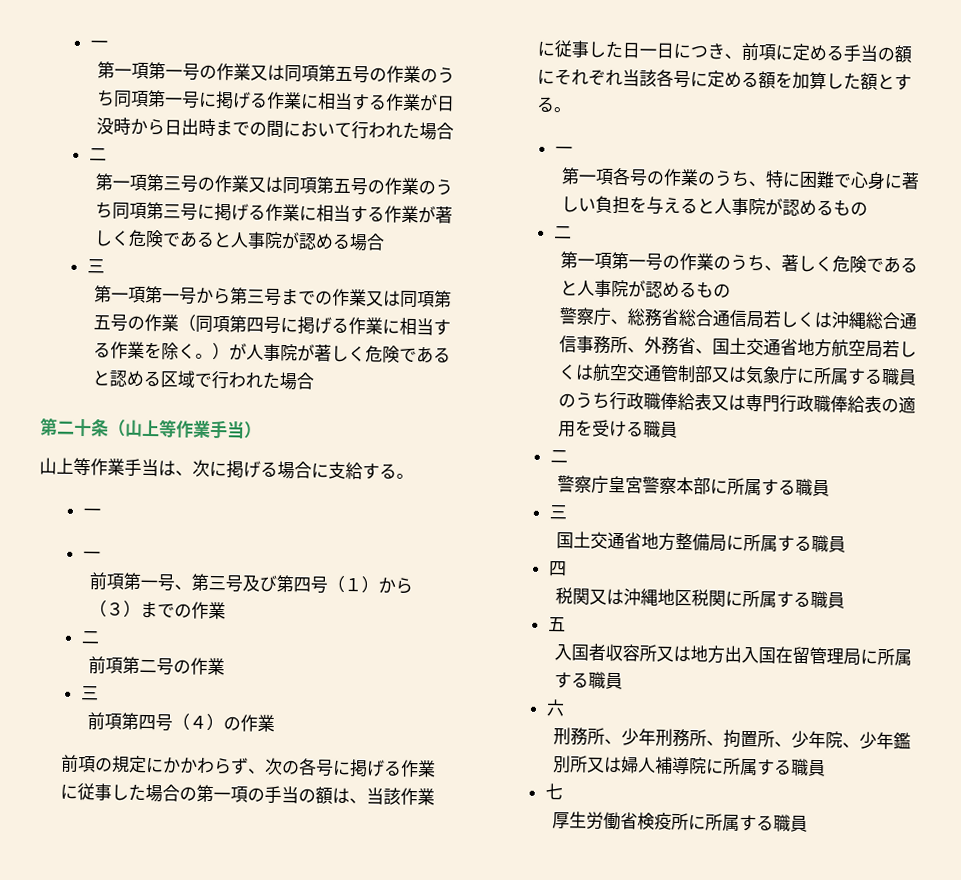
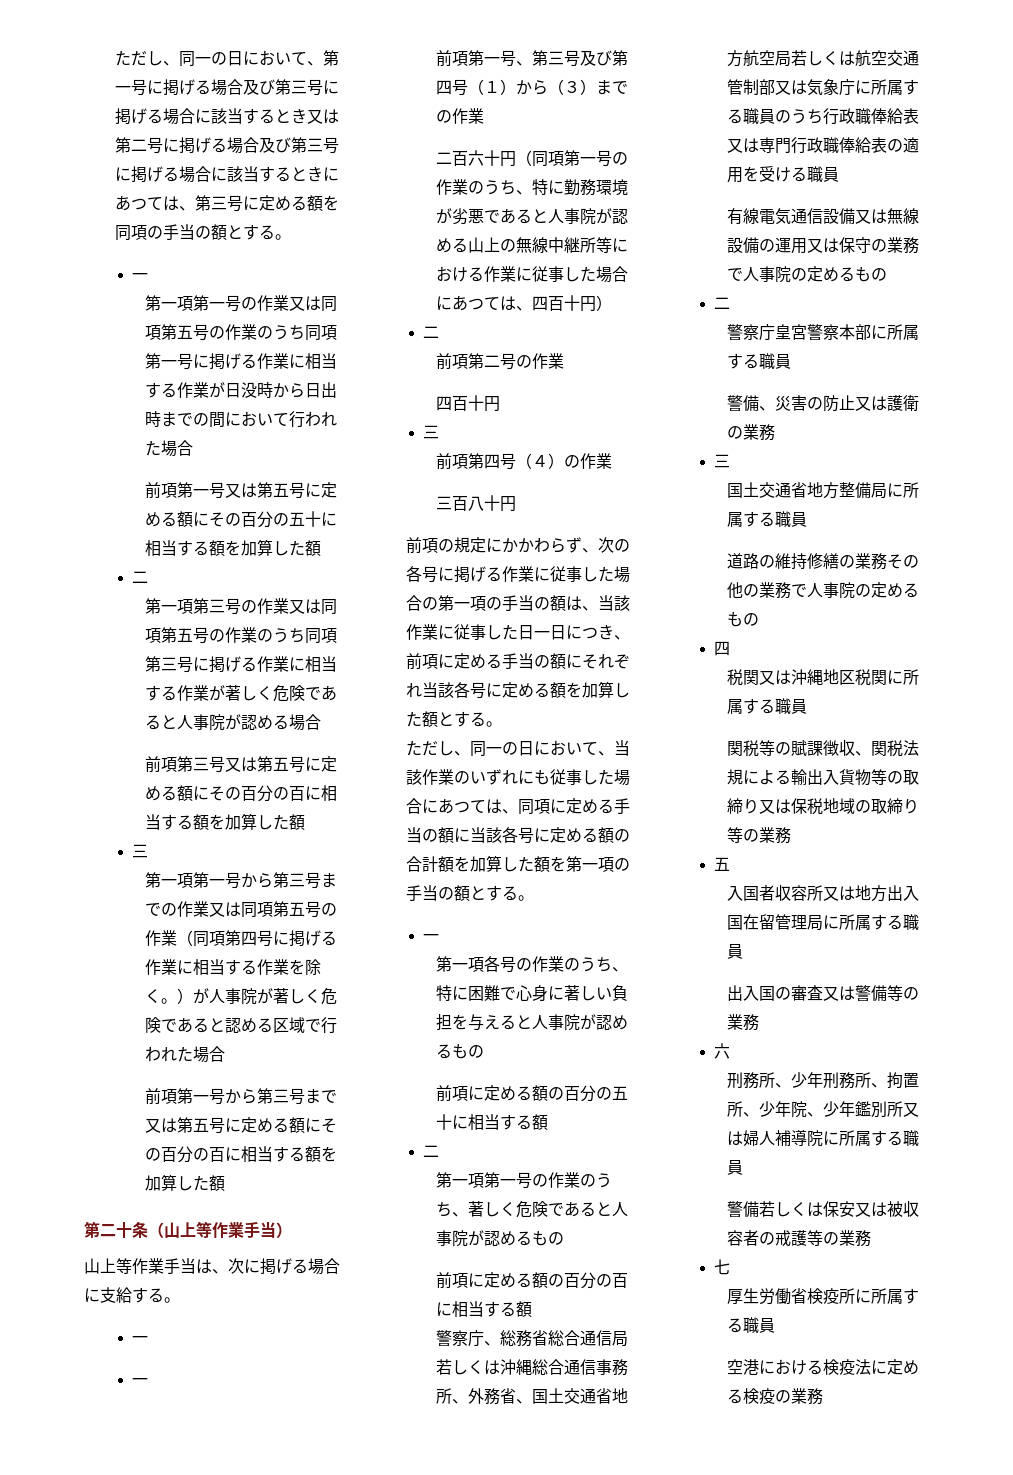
+ ただし、同一の日において、第一号に掲げる場合及び第三号に掲げる場合に該当するとき又は第二号に掲げる場合及び第三号に掲げる場合に該当するときにあつては、第三号に定める額を同項の手当の額とする。
+ 前項第一号又は第五号に定める額にその百分の五十に相当する額を加算した額
+ 前項第三号又は第五号に定める額にその百分の百に相当する額を加算した額
+ 前項第一号から第三号まで又は第五号に定める額にその百分の百に相当する額を加算した額
+ 二百六十円（同項第一号の作業のうち、特に勤務環境が劣悪であると人事院が認める山上の無線中継所等における作業に従事した場合にあつては、四百十円）
  前項第二号の作業
+ 四百十円
+ 三百八十円
+ ただし、同一の日において、当該作業のいずれにも従事した場合にあつては、同項に定める手当の額に当該各号に定める額の合計額を加算した額を第一項の手当の額とする。
+ 前項に定める額の百分の五十に相当する額
+ 前項に定める額の百分の百に相当する額
+ 有線電気通信設備又は無線設備の運用又は保守の業務で人事院の定めるもの
+ 警備、災害の防止又は護衛の業務
+ 道路の維持修繕の業務その他の業務で人事院の定めるもの
+ 関税等の賦課徴収、関税法規による輸出入貨物等の取締り又は保税地域の取締り等の業務
+ 出入国の審査又は警備等の業務
+ 警備若しくは保安又は被収容者の戒護等の業務
+ 空港における検疫法に定める検疫の業務

